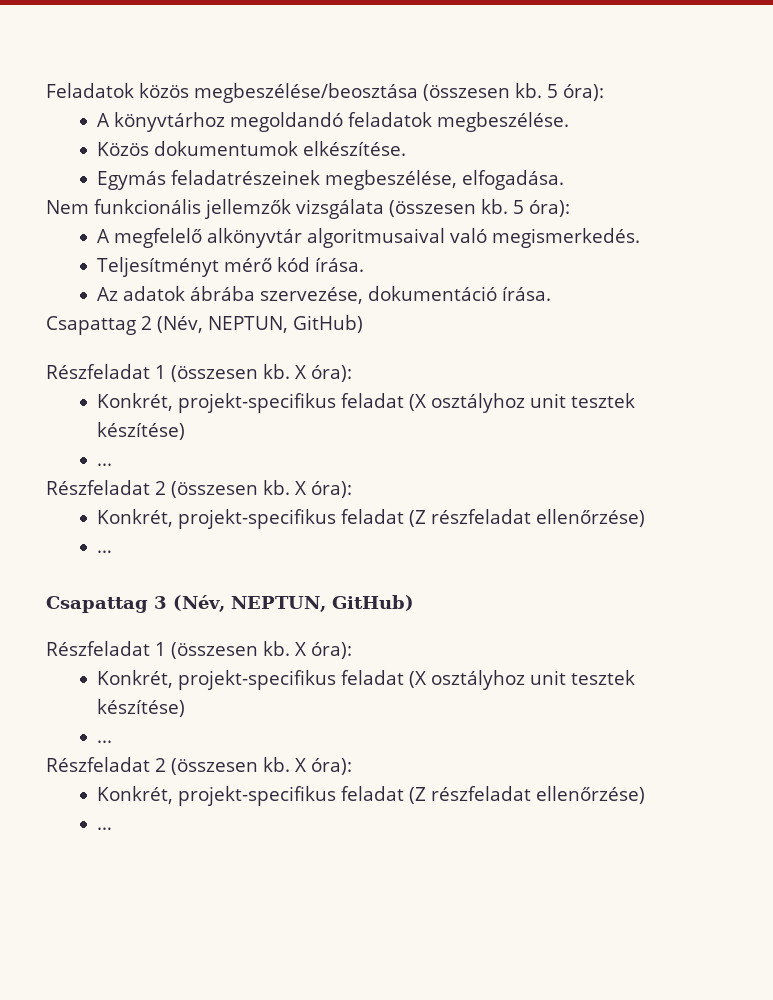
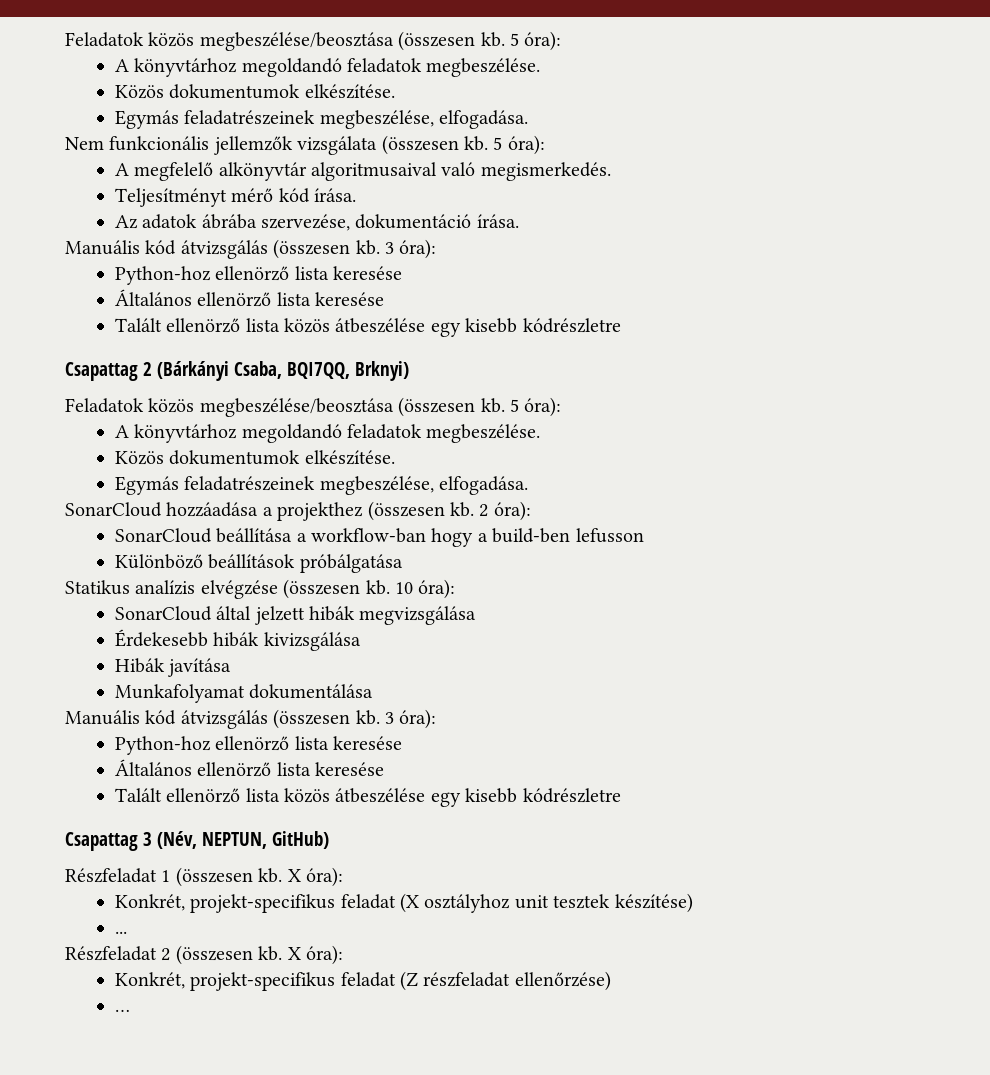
  Az adatok ábrába szervezése, dokumentáció írása.
- Csapattag 2 (Név, NEPTUN, GitHub)
- Részfeladat 1 (összesen kb. X óra):
- Konkrét, projekt-specifikus feladat (X osztályhoz unit tesztek készítése)
- ...
- Részfeladat 2 (összesen kb. X óra):
- Konkrét, projekt-specifikus feladat (Z részfeladat ellenőrzése)
- …
+ Manuális kód átvizsgálás (összesen kb. 3 óra):
+ Python-hoz ellenörző lista keresése
+ Általános ellenörző lista keresése
+ Talált ellenörző lista közös átbeszélése egy kisebb kódrészletre
+ Csapattag 2 (Bárkányi Csaba, BQI7QQ, Brknyi)
+ Feladatok közös megbeszélése/beosztása (összesen kb. 5 óra):
+ A könyvtárhoz megoldandó feladatok megbeszélése.
+ Közös dokumentumok elkészítése.
+ Egymás feladatrészeinek megbeszélése, elfogadása.
+ SonarCloud hozzáadása a projekthez (összesen kb. 2 óra):
+ SonarCloud beállítása a workflow-ban hogy a build-ben lefusson
+ Különböző beállítások próbálgatása
+ Statikus analízis elvégzése (összesen kb. 10 óra):
+ SonarCloud által jelzett hibák megvizsgálása
+ Érdekesebb hibák kivizsgálása
+ Hibák javítása
+ Munkafolyamat dokumentálása
+ Manuális kód átvizsgálás (összesen kb. 3 óra):
+ Python-hoz ellenörző lista keresése
+ Általános ellenörző lista keresése
+ Talált ellenörző lista közös átbeszélése egy kisebb kódrészletre

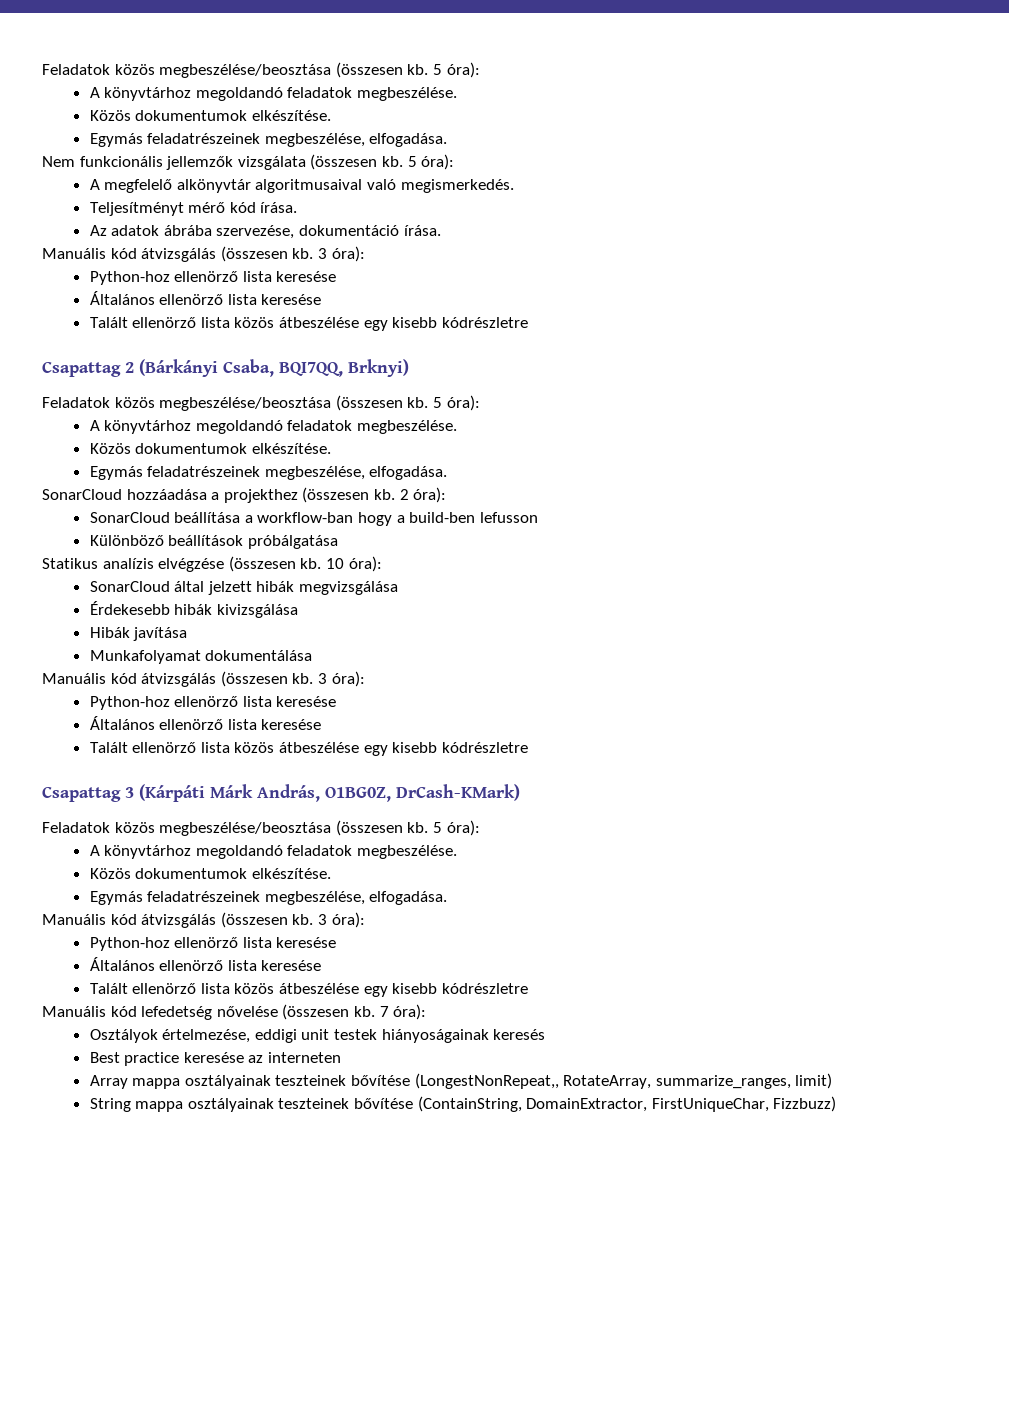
- Csapattag 3 (Név, NEPTUN, GitHub)
- Részfeladat 1 (összesen kb. X óra):
- Konkrét, projekt-specifikus feladat (X osztályhoz unit tesztek készítése)
- ...
- Részfeladat 2 (összesen kb. X óra):
- Konkrét, projekt-specifikus feladat (Z részfeladat ellenőrzése)
- …
+ Csapattag 3 (Kárpáti Márk András, O1BG0Z, DrCash-KMark)
+ Feladatok közös megbeszélése/beosztása (összesen kb. 5 óra):
+ A könyvtárhoz megoldandó feladatok megbeszélése.
+ Közös dokumentumok elkészítése.
+ Egymás feladatrészeinek megbeszélése, elfogadása.
+ Manuális kód átvizsgálás (összesen kb. 3 óra):
+ Python-hoz ellenörző lista keresése
+ Általános ellenörző lista keresése
+ Talált ellenörző lista közös átbeszélése egy kisebb kódrészletre
+ Manuális kód lefedetség nővelése (összesen kb. 7 óra):
+ Osztályok értelmezése, eddigi unit testek hiányoságainak keresés
+ Best practice keresése az interneten
+ Array mappa osztályainak teszteinek bővítése (LongestNonRepeat,, RotateArray, summarize_ranges, limit)
+ String mappa osztályainak teszteinek bővítése (ContainString, DomainExtractor, FirstUniqueChar, Fizzbuzz)

